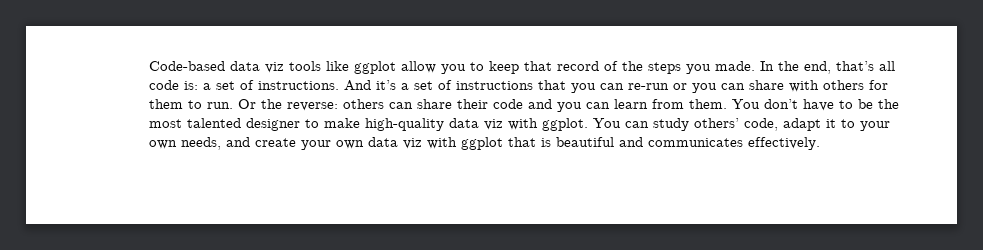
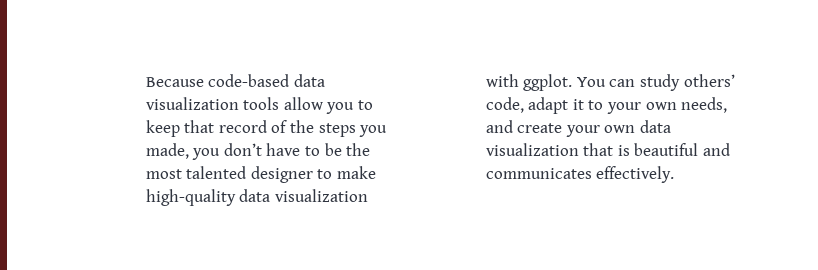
- Code-based data viz tools like ggplot allow you to keep that record of the steps you made. In the end, that’s all code is: a set of instructions. And it’s a set of instructions that you can re-run or you can share with others for them to run. Or the reverse: others can share their code and you can learn from them. You don’t have to be the most talented designer to make high-quality data viz with ggplot.
+ Because code-based data visualization tools allow you to keep that record of the steps you made, you don’t have to be the most talented designer to make high-quality data visualization with ggplot.
- You can study others’ code, adapt it to your own needs, and create your own data viz with ggplot that is beautiful and communicates effectively.
+ You can study others’ code, adapt it to your own needs, and create your own data visualization that is beautiful and communicates effectively.

